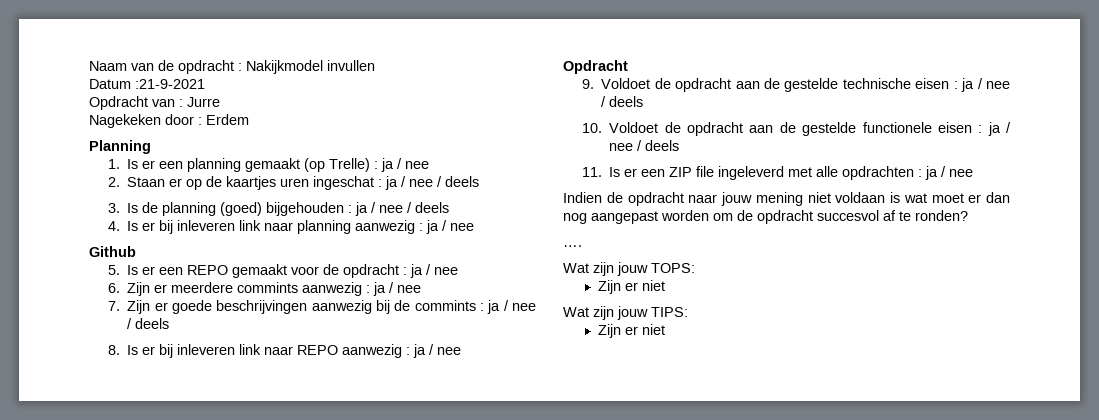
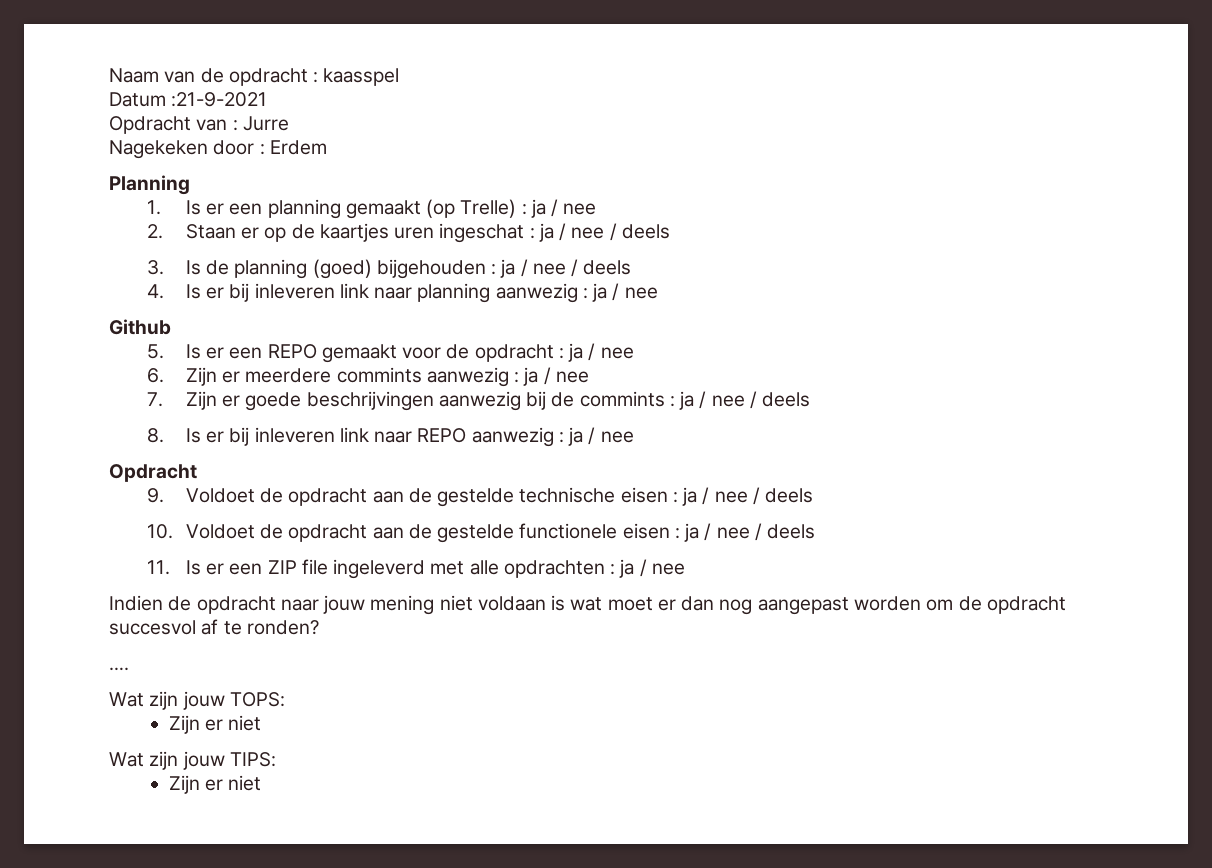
- Naam van de opdracht : Nakijkmodel invullen
+ Naam van de opdracht : kaasspel

